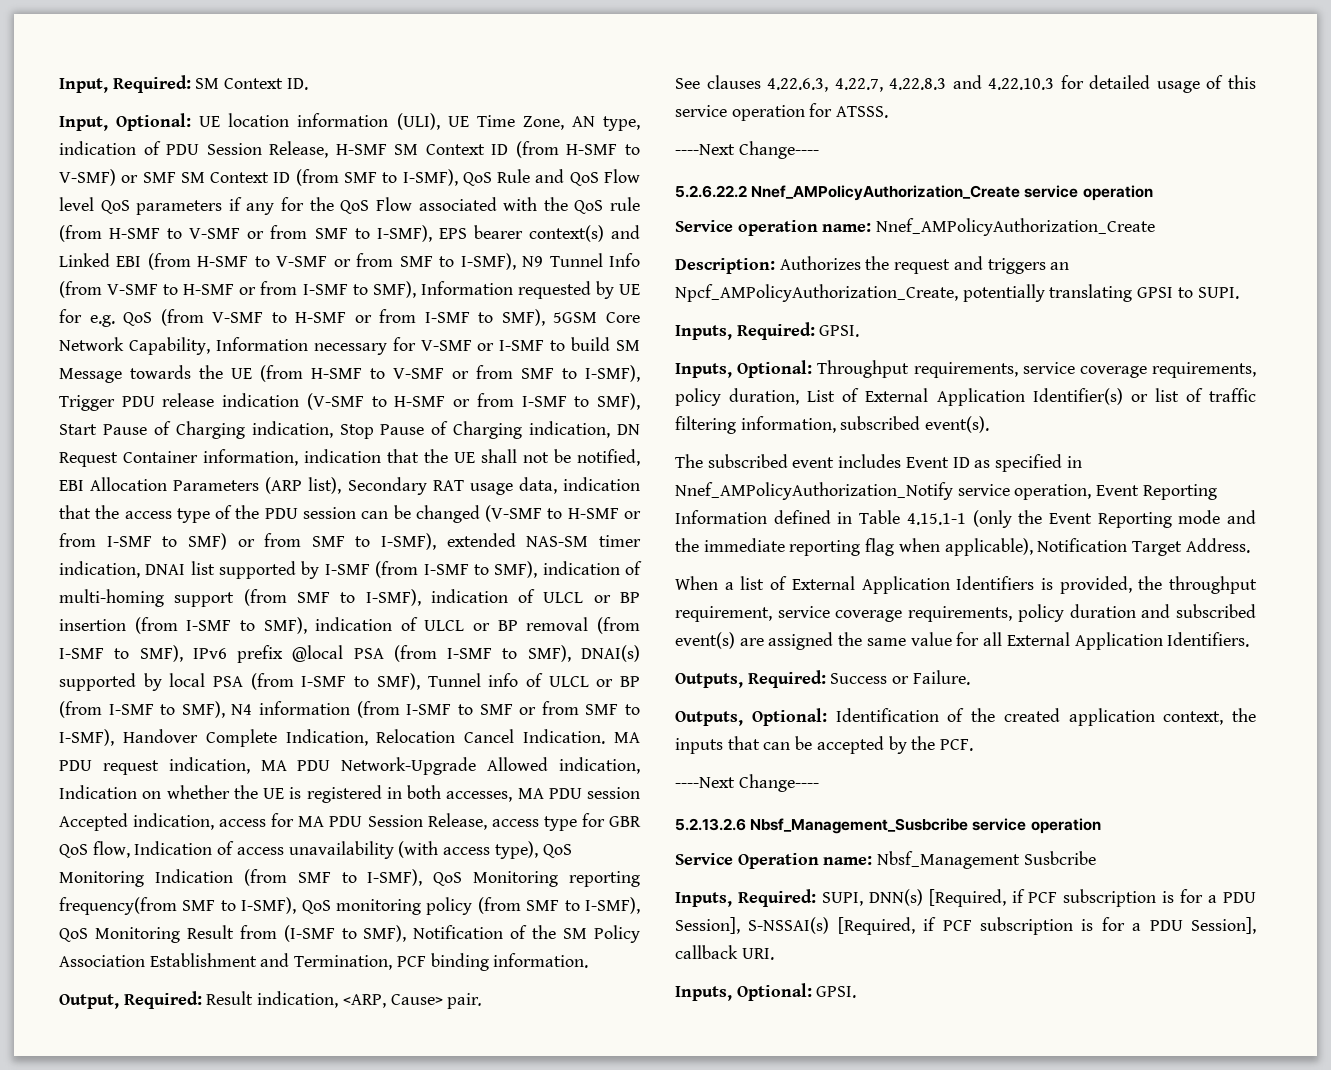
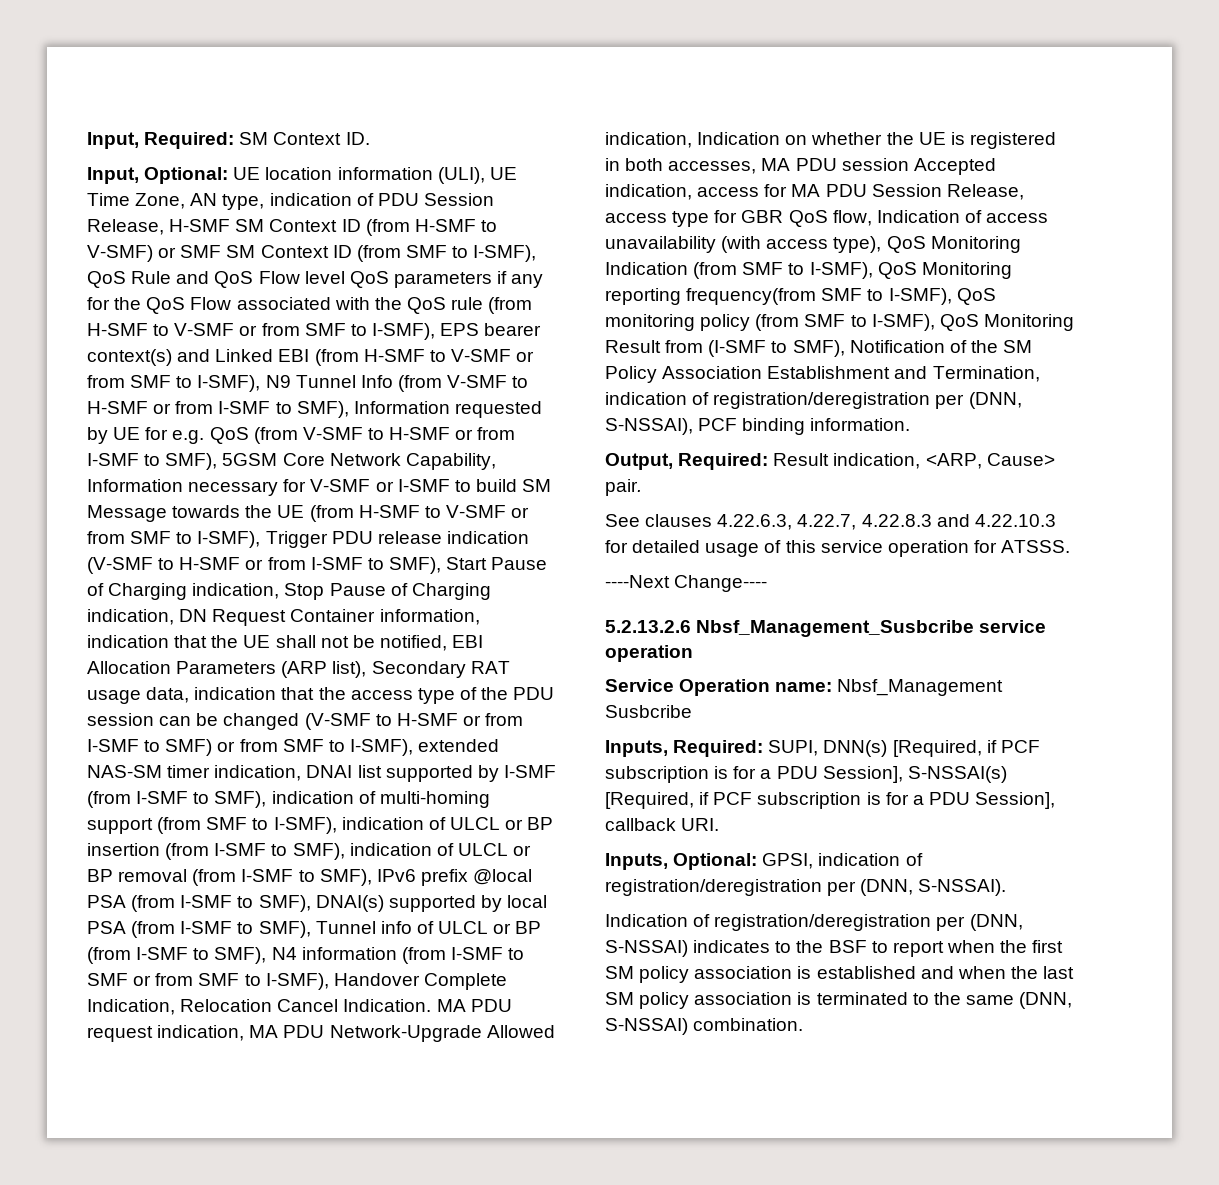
- MA PDU request indication, MA PDU Network-Upgrade Allowed indication, Indication on whether the UE is registered in both accesses, MA PDU session Accepted indication, access for MA PDU Session Release, access type for GBR QoS flow, Indication of access unavailability (with access type), QoS Monitoring Indication (from SMF to I-SMF), QoS Monitoring reporting frequency(from SMF to I-SMF), QoS monitoring policy (from SMF to I-SMF), QoS Monitoring Result from (I-SMF to SMF), Notification of the SM Policy Association Establishment and Termination, PCF binding information.
+ MA PDU request indication, MA PDU Network-Upgrade Allowed indication, Indication on whether the UE is registered in both accesses, MA PDU session Accepted indication, access for MA PDU Session Release, access type for GBR QoS flow, Indication of access unavailability (with access type), QoS Monitoring Indication (from SMF to I-SMF), QoS Monitoring reporting frequency(from SMF to I-SMF), QoS monitoring policy (from SMF to I-SMF), QoS Monitoring Result from (I-SMF to SMF), Notification of the SM Policy Association Establishment and Termination, indication of registration/deregistration per (DNN, S-NSSAI), PCF binding information.
- 5.2.6.22.2 Nnef_AMPolicyAuthorization_Create service operation
- Service operation name: Nnef_AMPolicyAuthorization_Create
- Description: Authorizes the request and triggers an Npcf_AMPolicyAuthorization_Create, potentially translating GPSI to SUPI.
- Inputs, Required: GPSI.
- Inputs, Optional: Throughput requirements, service coverage requirements, policy duration, List of External Application Identifier(s) or list of traffic filtering information, subscribed event(s).
- The subscribed event includes Event ID as specified in Nnef_AMPolicyAuthorization_Notify service operation, Event Reporting Information defined in Table 4.15.1-1 (only the Event Reporting mode and the immediate reporting flag when applicable), Notification Target Address.
- When a list of External Application Identifiers is provided, the throughput requirement, service coverage requirements, policy duration and subscribed event(s) are assigned the same value for all External Application Identifiers.
- Outputs, Required: Success or Failure.
- Outputs, Optional: Identification of the created application context, the inputs that can be accepted by the PCF.
- ----Next Change----
- Inputs, Optional: GPSI.
+ Inputs, Optional: GPSI, indication of registration/deregistration per (DNN, S-NSSAI).
+ Indication of registration/deregistration per (DNN, S-NSSAI) indicates to the BSF to report when the first SM policy association is established and when the last SM policy association is terminated to the same (DNN, S-NSSAI) combination.

